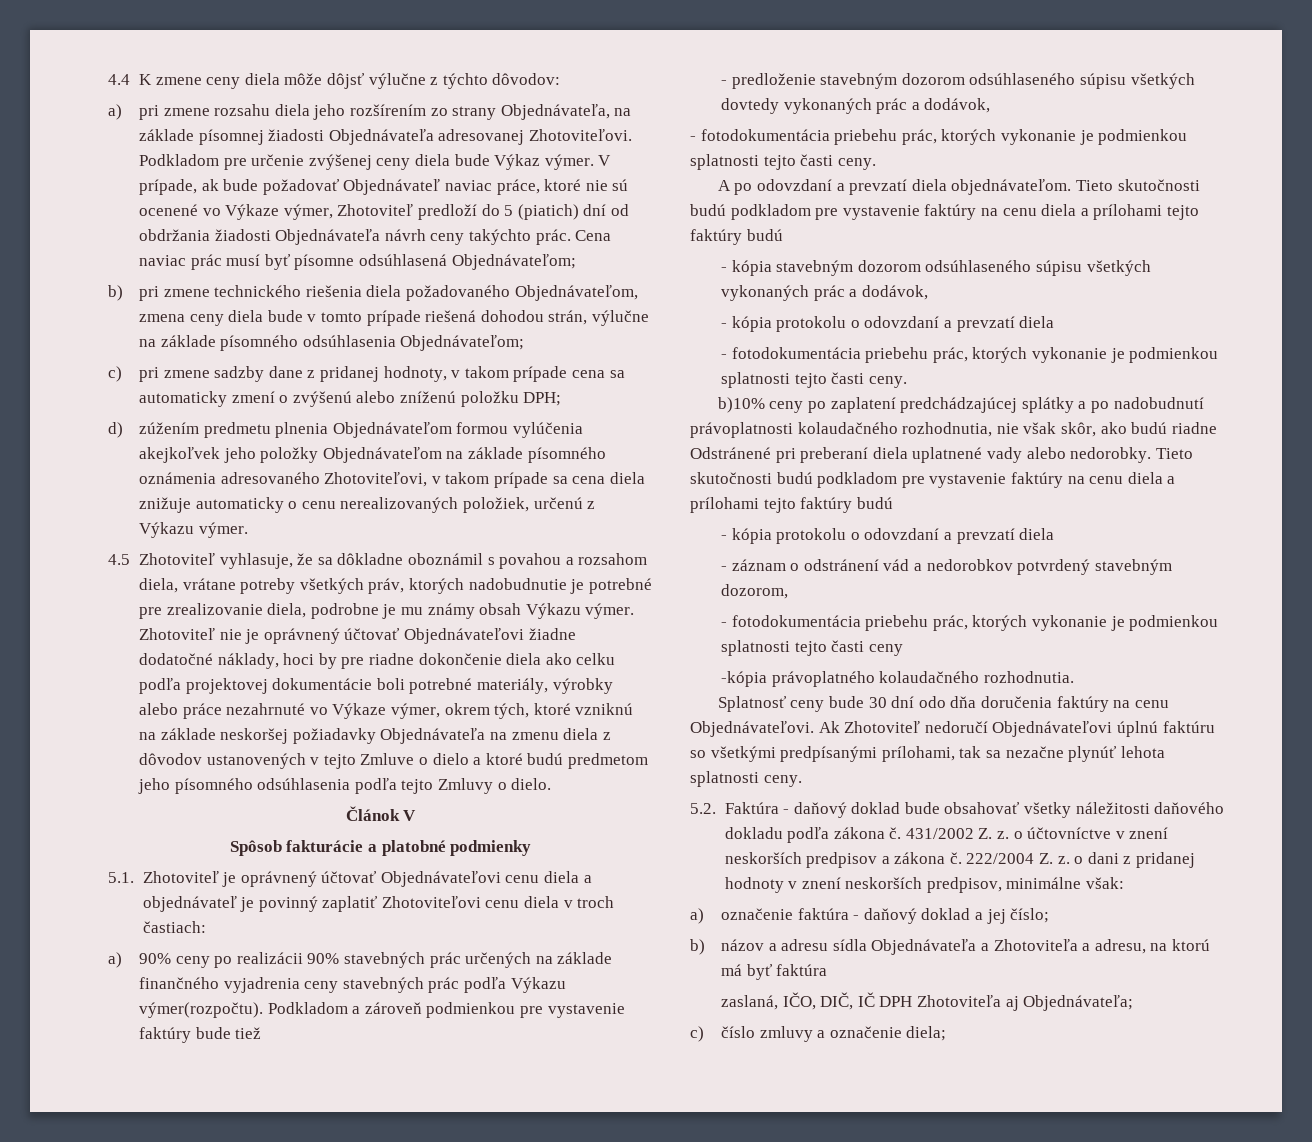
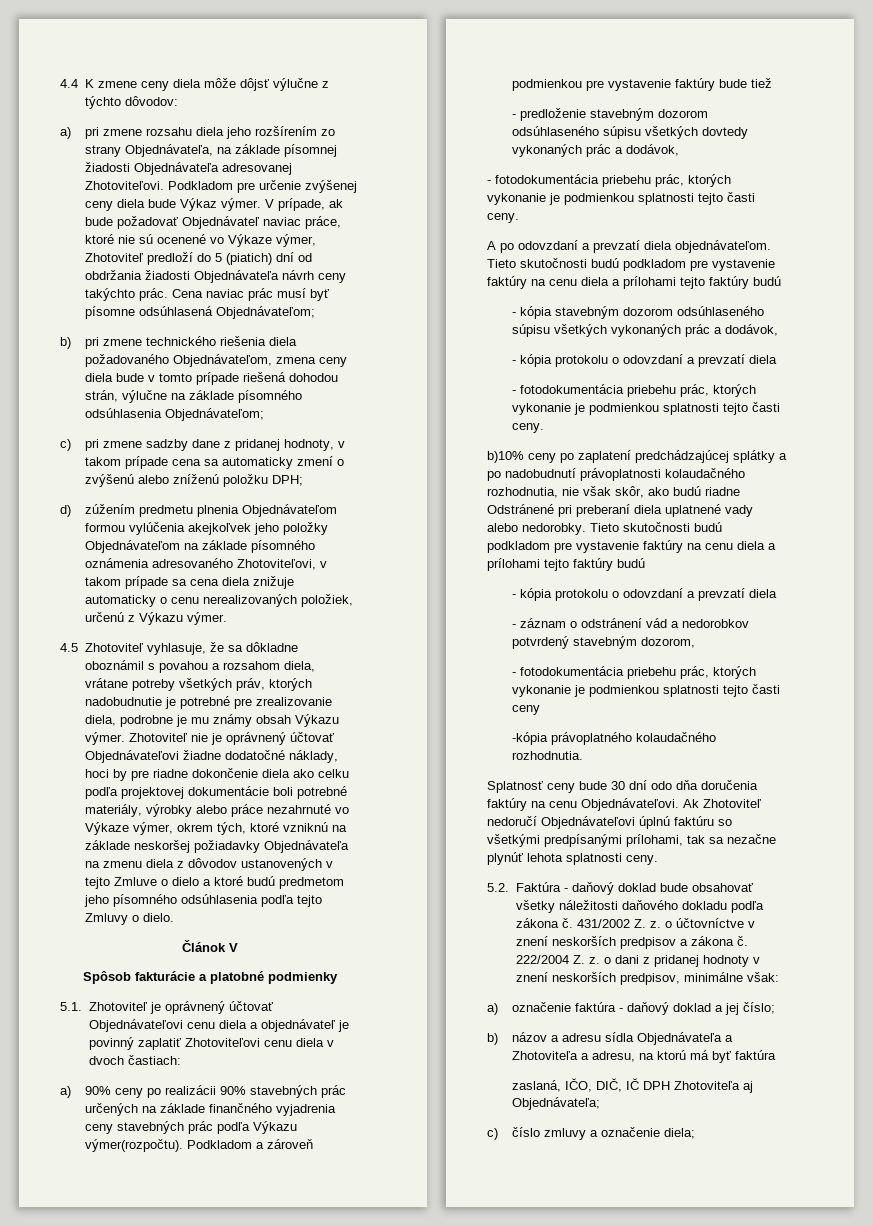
- 5.1. Zhotoviteľ je oprávnený účtovať Objednávateľovi cenu diela a objednávateľ je povinný zaplatiť Zhotoviteľovi cenu diela v troch častiach:
+ 5.1. Zhotoviteľ je oprávnený účtovať Objednávateľovi cenu diela a objednávateľ je povinný zaplatiť Zhotoviteľovi cenu diela v dvoch častiach:

